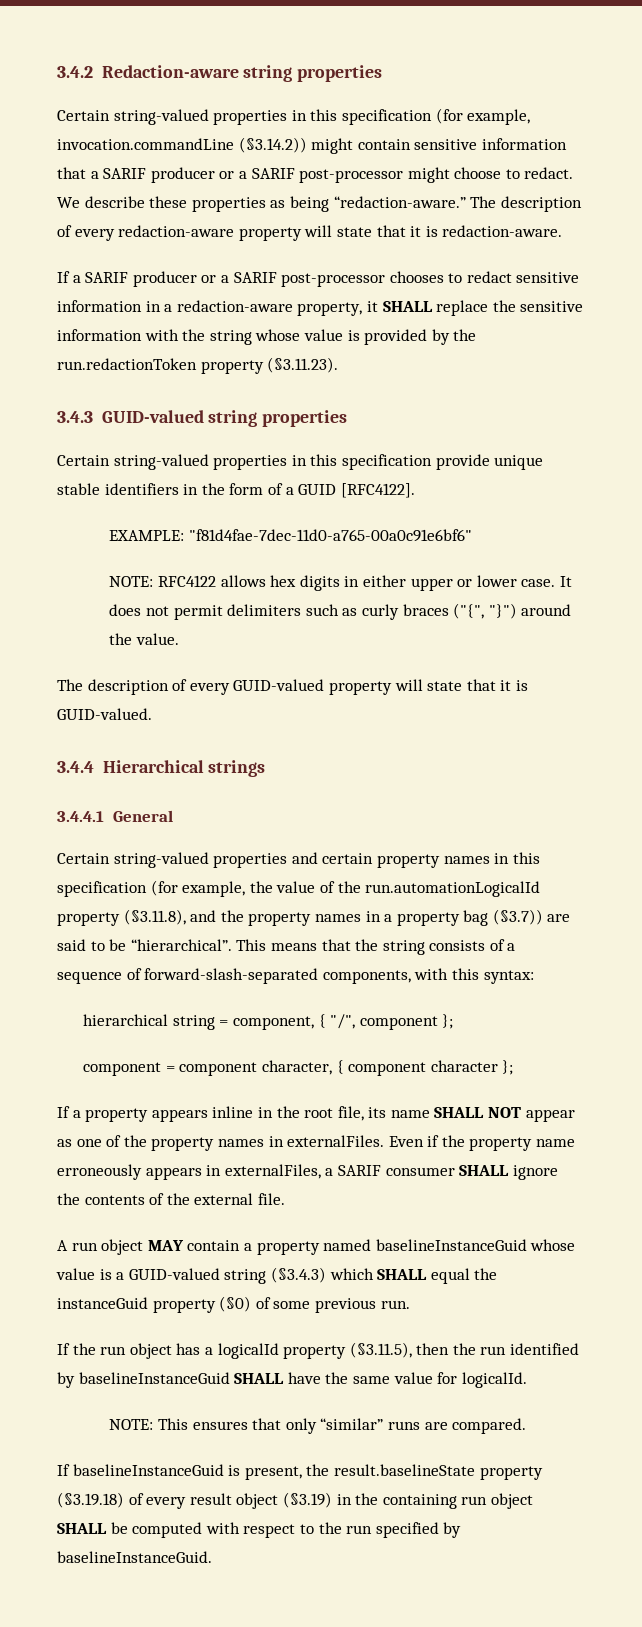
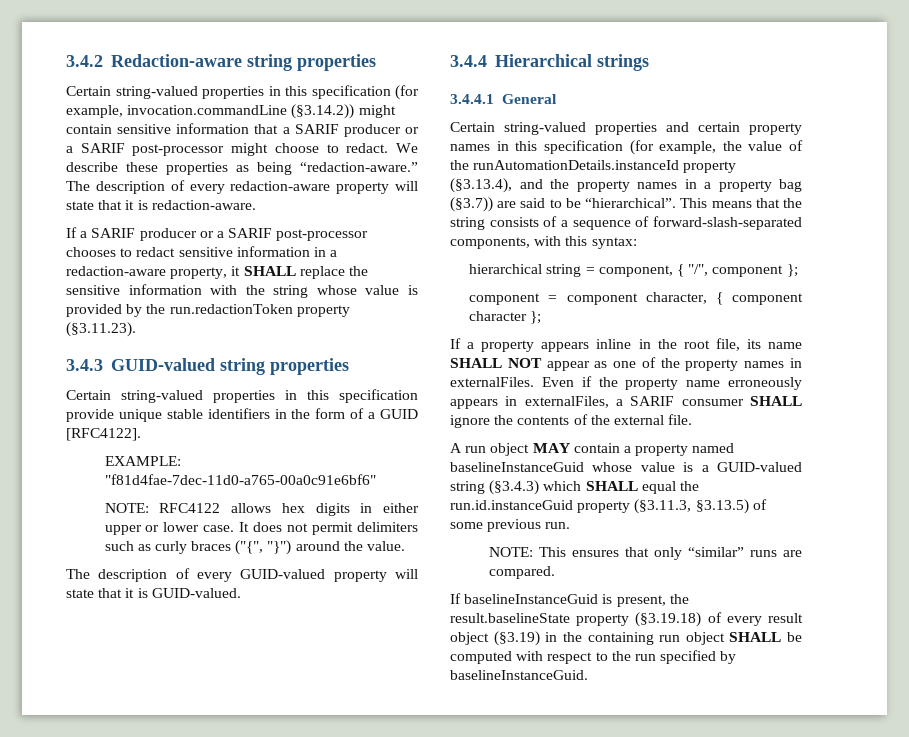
- Certain string-valued properties and certain property names in this specification (for example, the value of the run.automationLogicalId property (§3.11.8), and the property names in a property bag (§3.7)) are said to be “hierarchical”.
+ Certain string-valued properties and certain property names in this specification (for example, the value of the runAutomationDetails.instanceId property (§3.13.4), and the property names in a property bag (§3.7)) are said to be “hierarchical”.
- A run object MAY contain a property named baselineInstanceGuid whose value is a GUID-valued string (§3.4.3) which SHALL equal the instanceGuid property (§0) of some previous run.
+ A run object MAY contain a property named baselineInstanceGuid whose value is a GUID-valued string (§3.4.3) which SHALL equal the run.id.instanceGuid property (§3.11.3, §3.13.5) of some previous run.
- If the run object has a logicalId property (§3.11.5), then the run identified by baselineInstanceGuid SHALL have the same value for logicalId.

